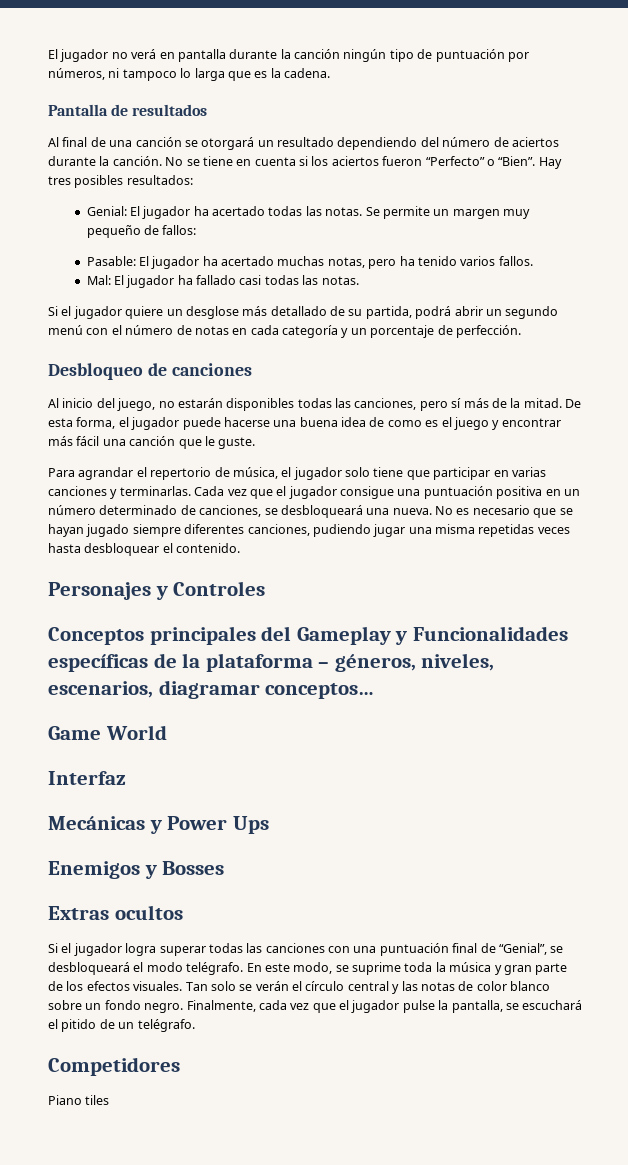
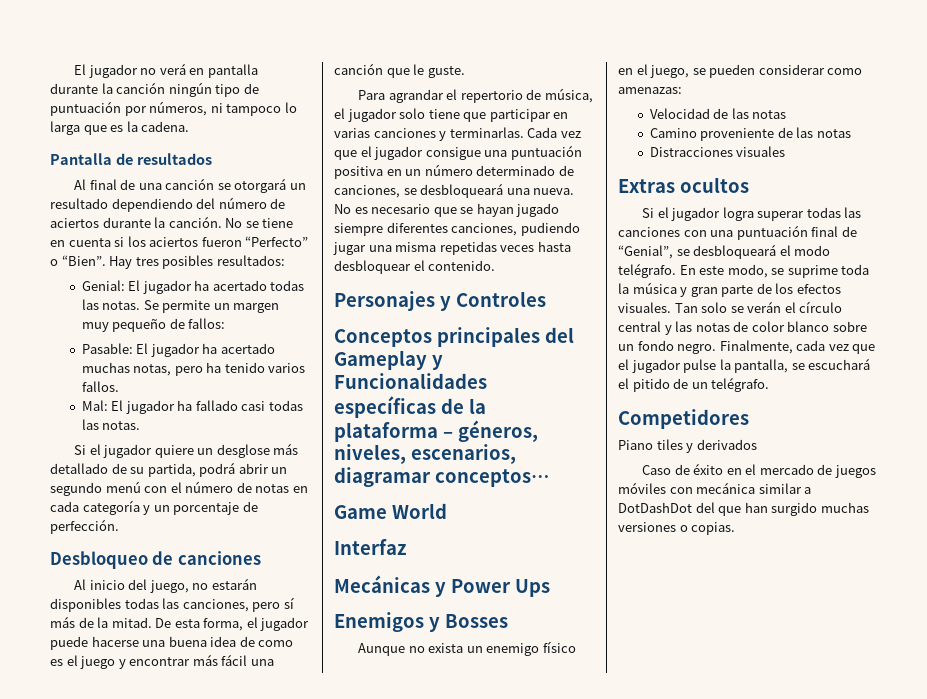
+ Aunque no exista un enemigo físico en el juego, se pueden considerar como amenazas:
+ Velocidad de las notas
+ Camino proveniente de las notas
+ Distracciones visuales
- Piano tiles
+ Piano tiles y derivados
+ Caso de éxito en el mercado de juegos móviles con mecánica similar a DotDashDot del que han surgido muchas versiones o copias.

